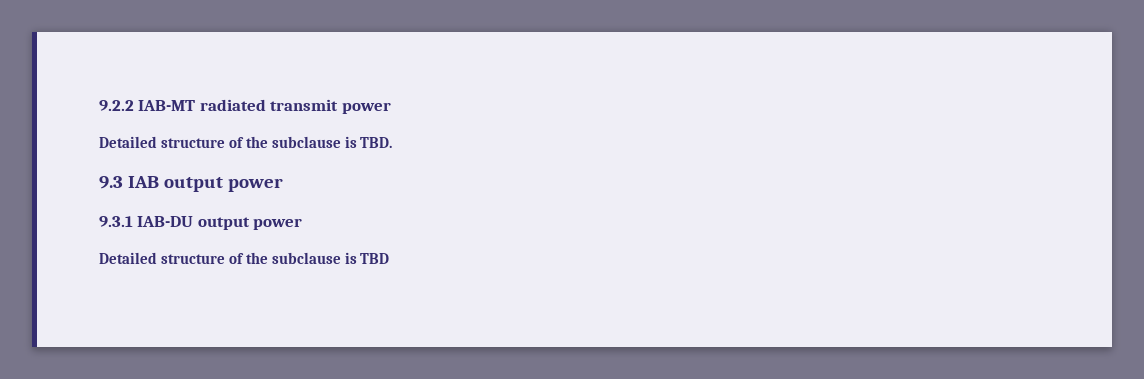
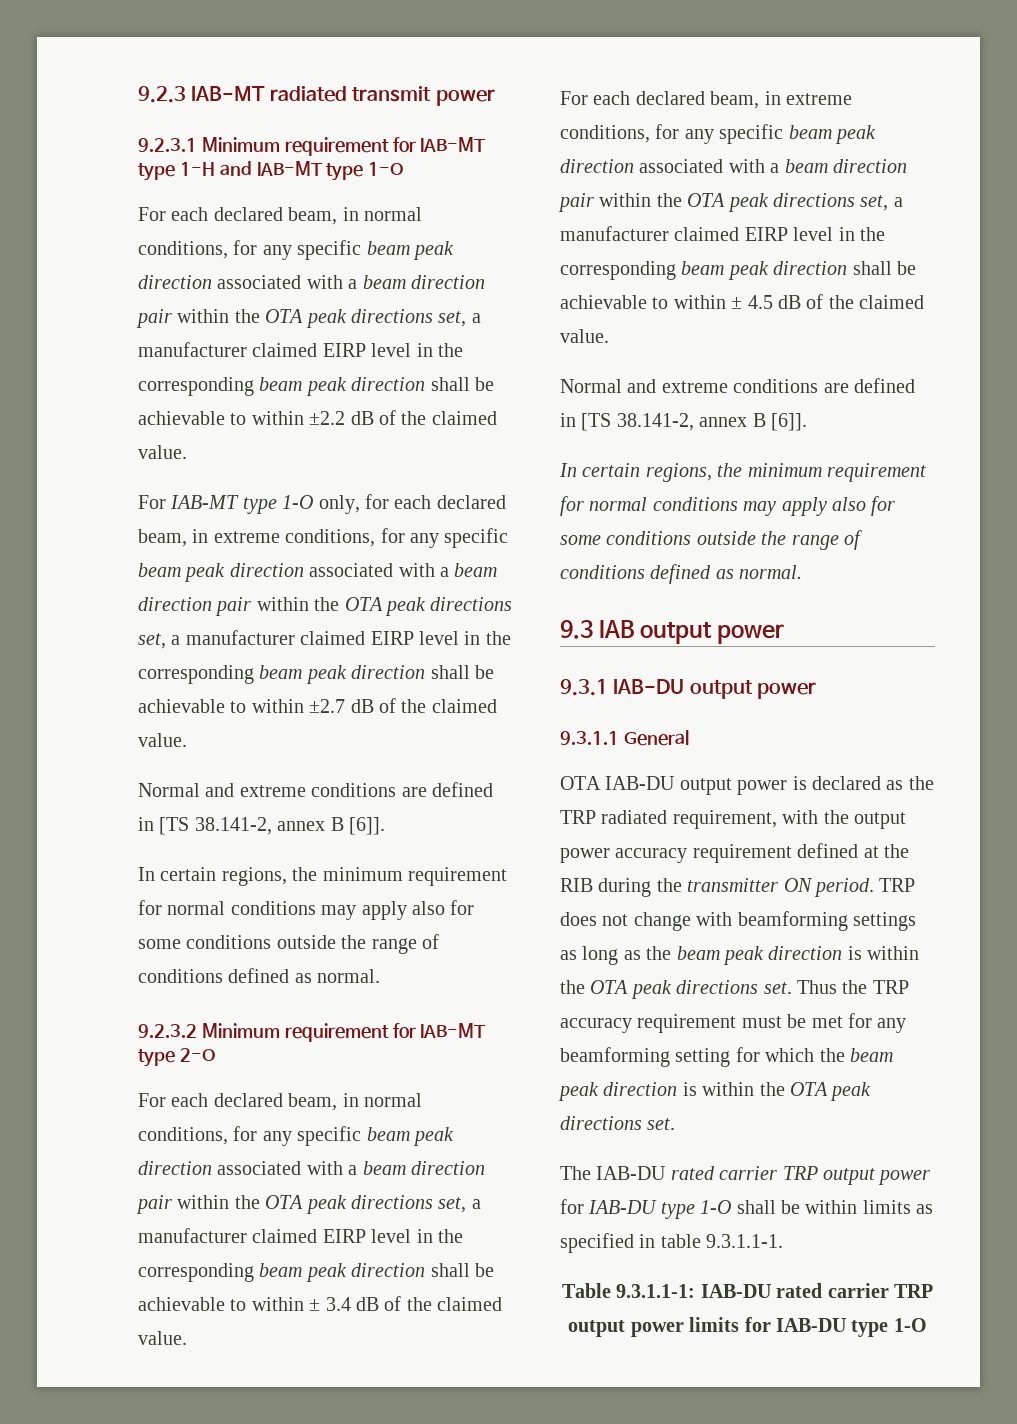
- 9.2.2 IAB-MT radiated transmit power
+ 9.2.3 IAB-MT radiated transmit power
- Detailed structure of the subclause is TBD.
+ 9.2.3.1 Minimum requirement for IAB-MT type 1-H and IAB-MT type 1-O
+ For each declared beam, in normal conditions, for any specific beam peak direction associated with a beam direction pair within the OTA peak directions set, a manufacturer claimed EIRP level in the corresponding beam peak direction shall be achievable to within ±2.2 dB of the claimed value.
+ For IAB-MT type 1-O only, for each declared beam, in extreme conditions, for any specific beam peak direction associated with a beam direction pair within the OTA peak directions set, a manufacturer claimed EIRP level in the corresponding beam peak direction shall be achievable to within ±2.7 dB of the claimed value.
+ Normal and extreme conditions are defined in [TS 38.141-2, annex B [6]].
+ In certain regions, the minimum requirement for normal conditions may apply also for some conditions outside the range of conditions defined as normal.
+ 9.2.3.2 Minimum requirement for IAB-MT type 2-O
+ For each declared beam, in normal conditions, for any specific beam peak direction associated with a beam direction pair within the OTA peak directions set, a manufacturer claimed EIRP level in the corresponding beam peak direction shall be achievable to within ± 3.4 dB of the claimed value.
+ For each declared beam, in extreme conditions, for any specific beam peak direction associated with a beam direction pair within the OTA peak directions set, a manufacturer claimed EIRP level in the corresponding beam peak direction shall be achievable to within ± 4.5 dB of the claimed value.
+ Normal and extreme conditions are defined in [TS 38.141-2, annex B [6]].
+ In certain regions, the minimum requirement for normal conditions may apply also for some conditions outside the range of conditions defined as normal.
- Detailed structure of the subclause is TBD
+ 9.3.1.1 General
+ OTA IAB-DU output power is declared as the TRP radiated requirement, with the output power accuracy requirement defined at the RIB during the transmitter ON period. TRP does not change with beamforming settings as long as the beam peak direction is within the OTA peak directions set. Thus the TRP accuracy requirement must be met for any beamforming setting for which the beam peak direction is within the OTA peak directions set.
+ The IAB-DU rated carrier TRP output power for IAB-DU type 1-O shall be within limits as specified in table 9.3.1.1-1.
+ Table 9.3.1.1-1: IAB-DU rated carrier TRP output power limits for IAB-DU type 1-O

